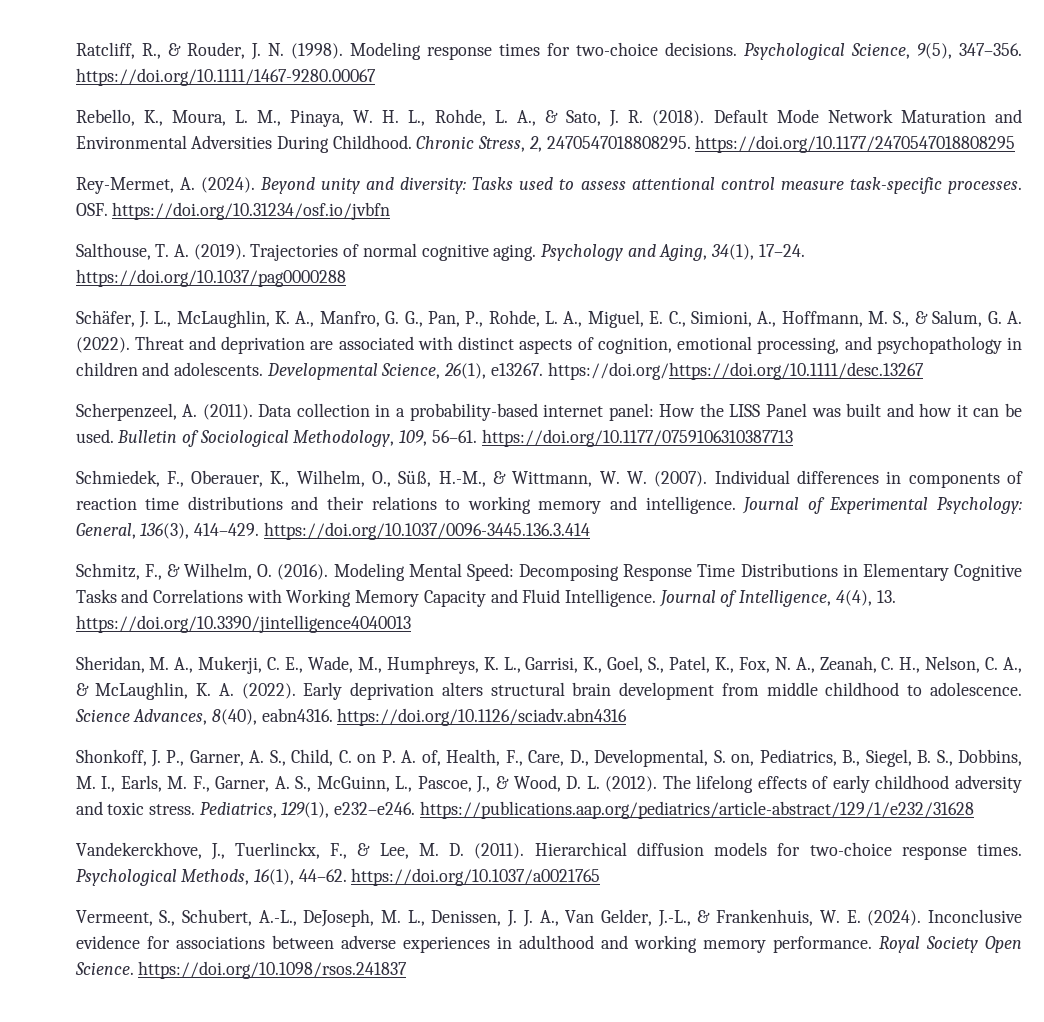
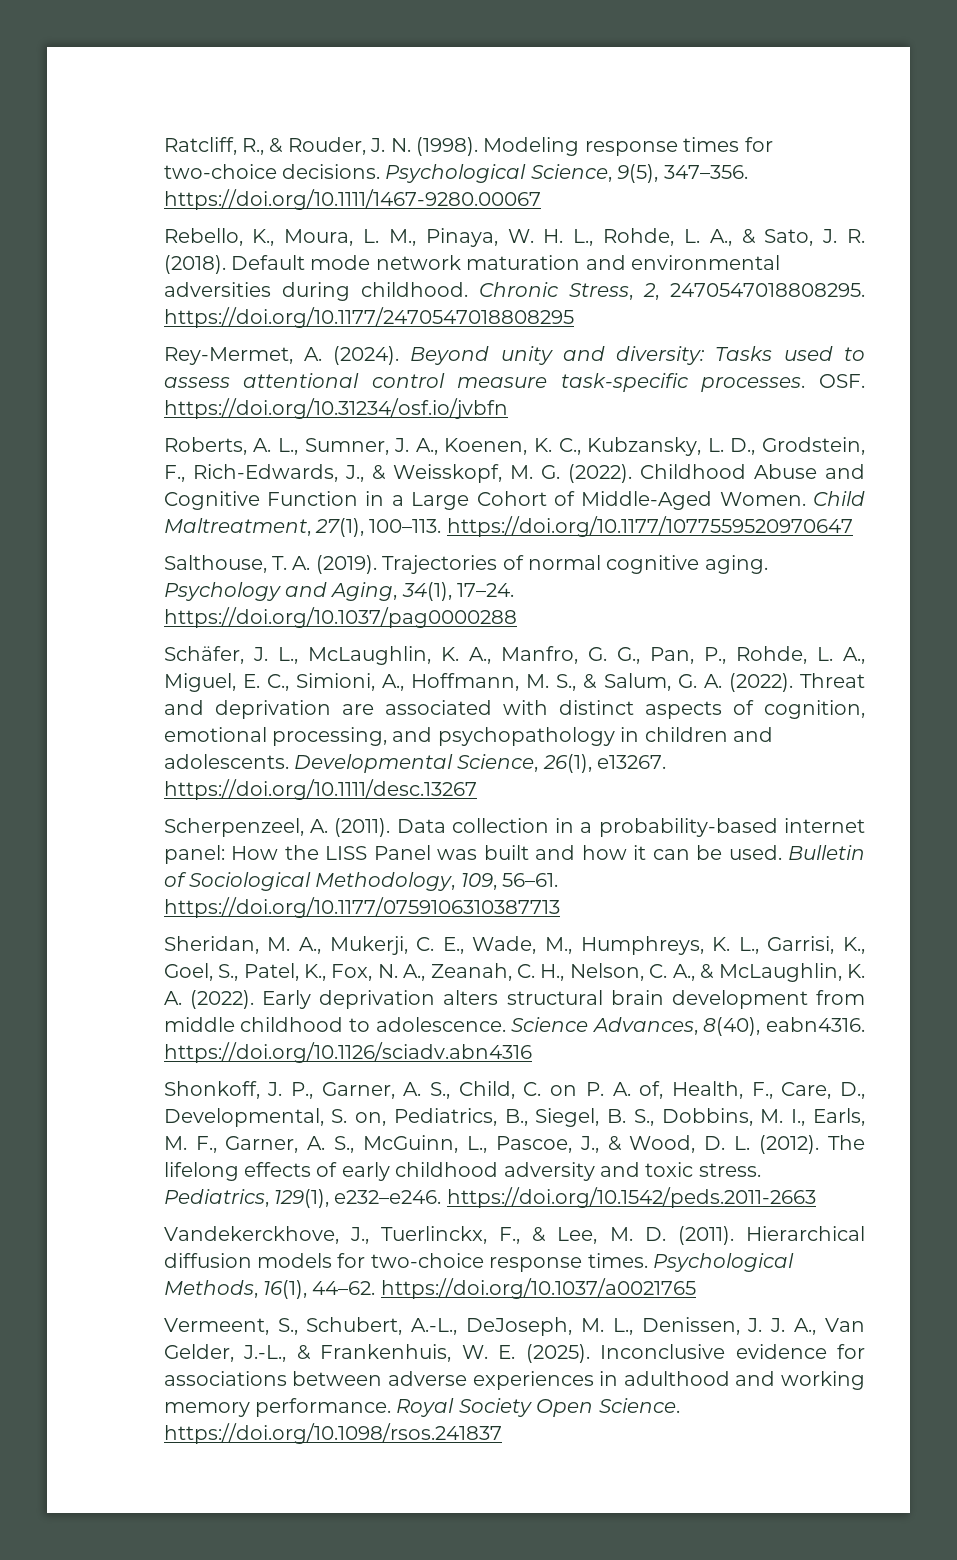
- Default Mode Network Maturation and Environmental Adversities During Childhood.
+ Default mode network maturation and environmental adversities during childhood.
+ Roberts, A. L., Sumner, J. A., Koenen, K. C., Kubzansky, L. D., Grodstein, F., Rich-Edwards, J., & Weisskopf, M. G. (2022). Childhood Abuse and Cognitive Function in a Large Cohort of Middle-Aged Women. Child Maltreatment, 27(1), 100–113. https://doi.org/10.1177/1077559520970647
- Developmental Science, 26(1), e13267. https://doi.org/https://doi.org/10.1111/desc.13267
+ Developmental Science, 26(1), e13267. https://doi.org/10.1111/desc.13267
- Schmiedek, F., Oberauer, K., Wilhelm, O., Süß, H.-M., & Wittmann, W. W. (2007). Individual differences in components of reaction time distributions and their relations to working memory and intelligence. Journal of Experimental Psychology: General, 136(3), 414–429. https://doi.org/10.1037/0096-3445.136.3.414
- Schmitz, F., & Wilhelm, O. (2016). Modeling Mental Speed: Decomposing Response Time Distributions in Elementary Cognitive Tasks and Correlations with Working Memory Capacity and Fluid Intelligence. Journal of Intelligence, 4(4), 13. https://doi.org/10.3390/jintelligence4040013
- Pediatrics, 129(1), e232–e246. https://publications.aap.org/pediatrics/article-abstract/129/1/e232/31628
+ Pediatrics, 129(1), e232–e246. https://doi.org/10.1542/peds.2011-2663
- Vermeent, S., Schubert, A.-L., DeJoseph, M. L., Denissen, J. J. A., Van Gelder, J.-L., & Frankenhuis, W. E. (2024).
+ Vermeent, S., Schubert, A.-L., DeJoseph, M. L., Denissen, J. J. A., Van Gelder, J.-L., & Frankenhuis, W. E. (2025).

